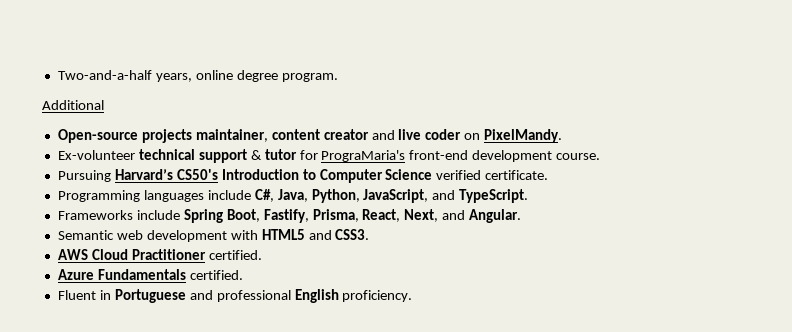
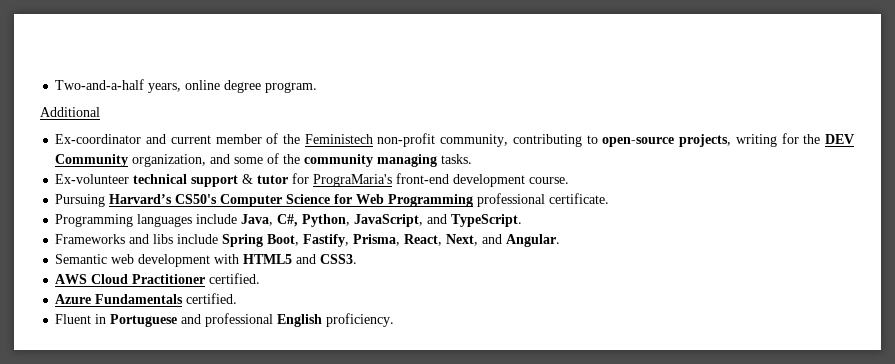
- Open-source projects maintainer, content creator and live coder on PixelMandy.
+ Ex-coordinator and current member of the Feministech non-profit community, contributing to open-source projects, writing for the DEV Community organization, and some of the community managing tasks.
- Pursuing Harvard’s CS50's Introduction to Computer Science verified certificate.
+ Pursuing Harvard’s CS50's Computer Science for Web Programming professional certificate.
- Programming languages include C#, Java, Python, JavaScript, and TypeScript.
+ Programming languages include Java, C#, Python, JavaScript, and TypeScript.
- Frameworks include Spring Boot, Fastify, Prisma, React, Next, and Angular.
+ Frameworks and libs include Spring Boot, Fastify, Prisma, React, Next, and Angular.

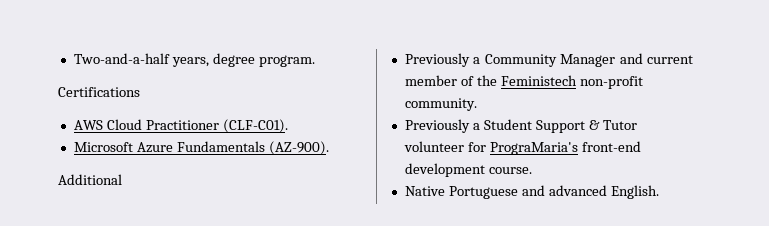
- Two-and-a-half years, online degree program.
+ Two-and-a-half years, degree program.
+ Certifications
+ AWS Cloud Practitioner (CLF-C01).
+ Microsoft Azure Fundamentals (AZ-900).
  Additional
- Ex-coordinator and current member of the Feministech non-profit community, contributing to open-source projects, writing for the DEV Community organization, and some of the community managing tasks.
- Ex-volunteer technical support & tutor for PrograMaria's front-end development course.
+ Previously a Community Manager and current member of the Feministech non-profit community.
+ Previously a Student Support & Tutor volunteer for PrograMaria's front-end development course.
- Pursuing Harvard’s CS50's Computer Science for Web Programming professional certificate.
- Programming languages include Java, C#, Python, JavaScript, and TypeScript.
- Frameworks and libs include Spring Boot, Fastify, Prisma, React, Next, and Angular.
- Semantic web development with HTML5 and CSS3.
- AWS Cloud Practitioner certified.
- Azure Fundamentals certified.
- Fluent in Portuguese and professional English proficiency.
+ Native Portuguese and advanced English.

